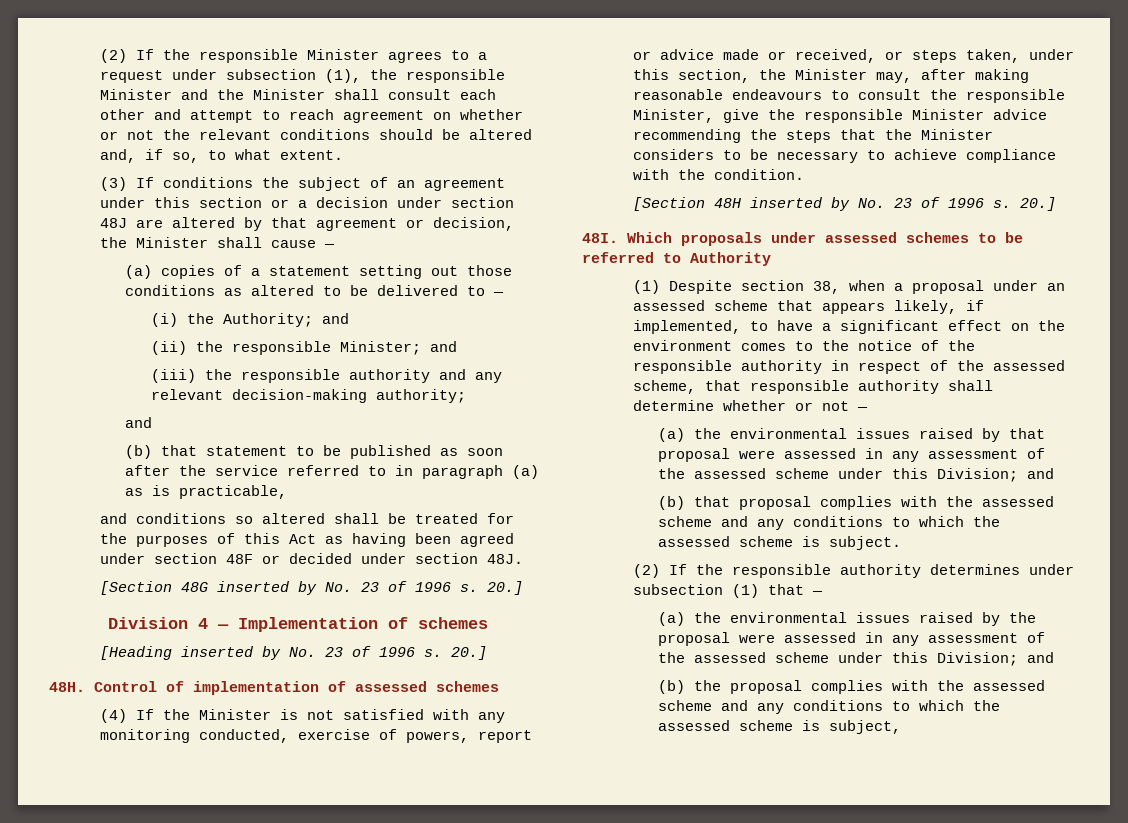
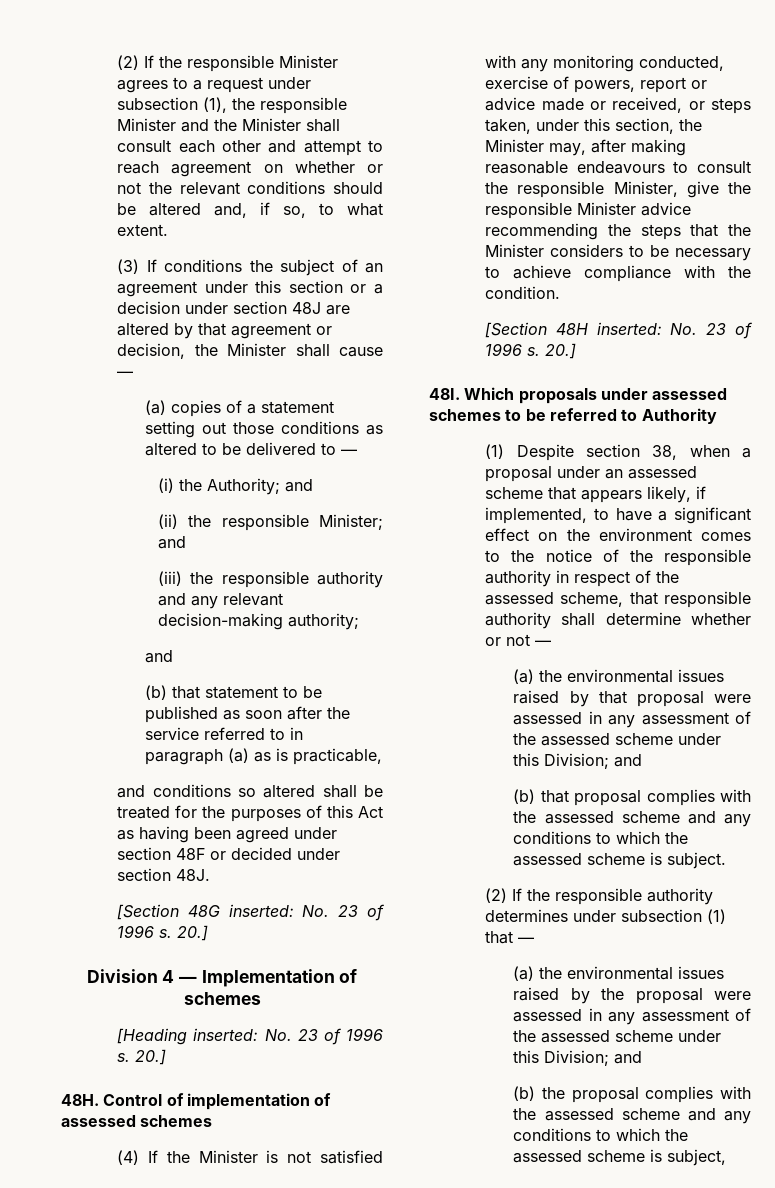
- [Section 48G inserted by No. 23 of 1996 s.
+ [Section 48G inserted: No. 23 of 1996 s.
- [Heading inserted by No. 23 of 1996 s.
+ [Heading inserted: No. 23 of 1996 s.
- [Section 48H inserted by No. 23 of 1996 s.
+ [Section 48H inserted: No. 23 of 1996 s.

